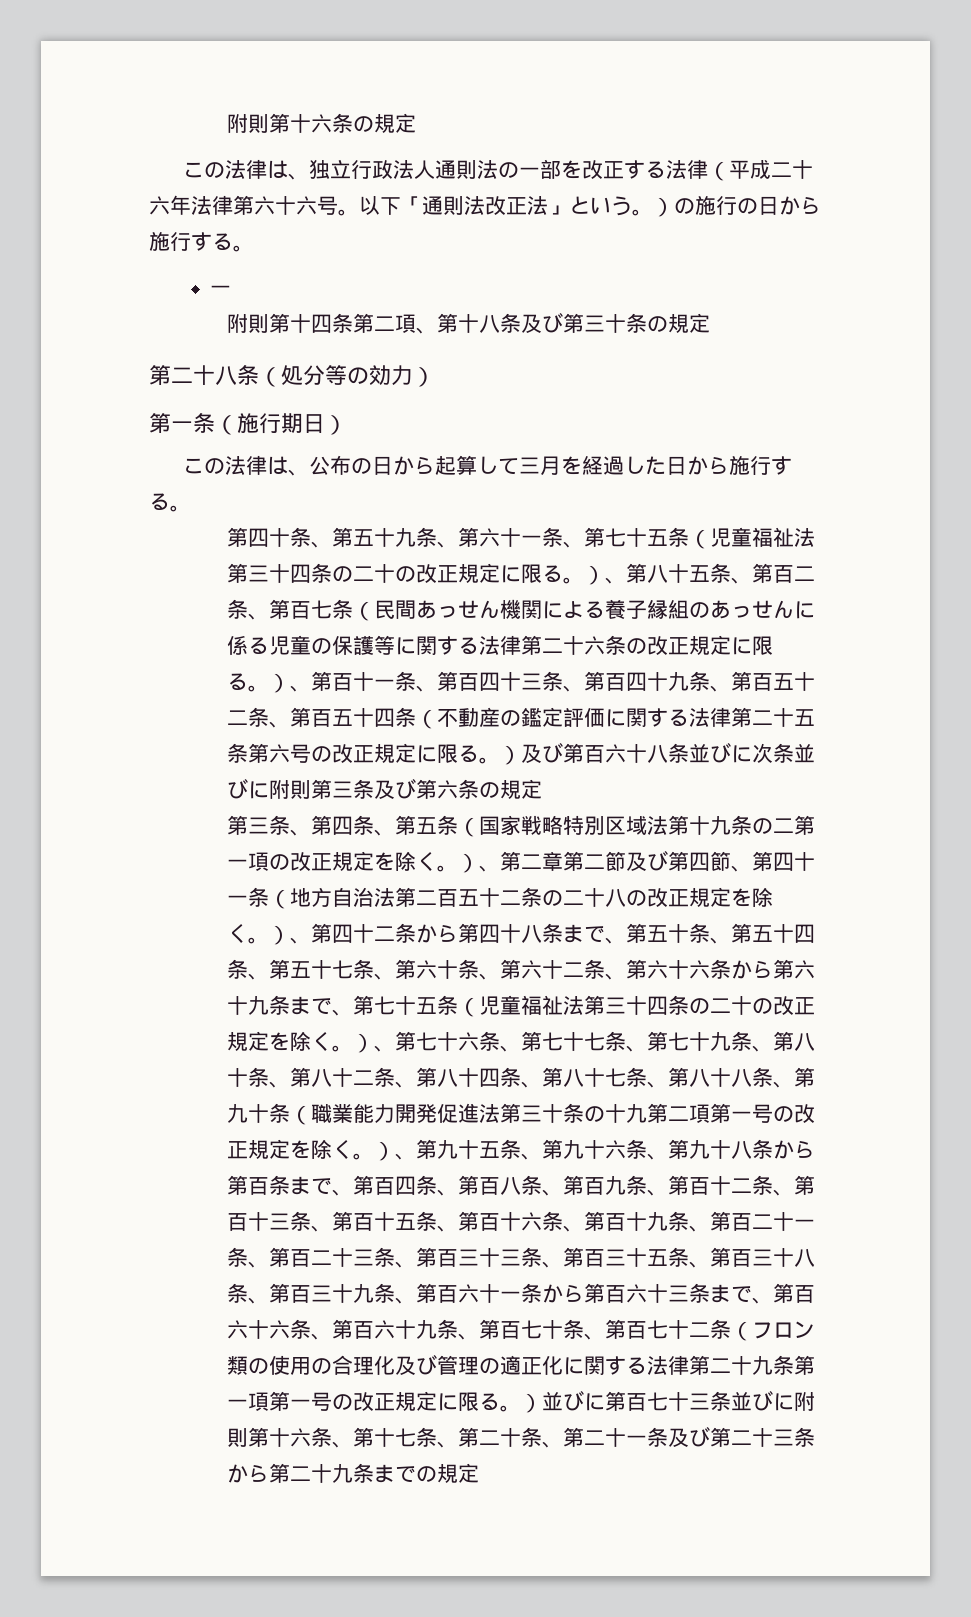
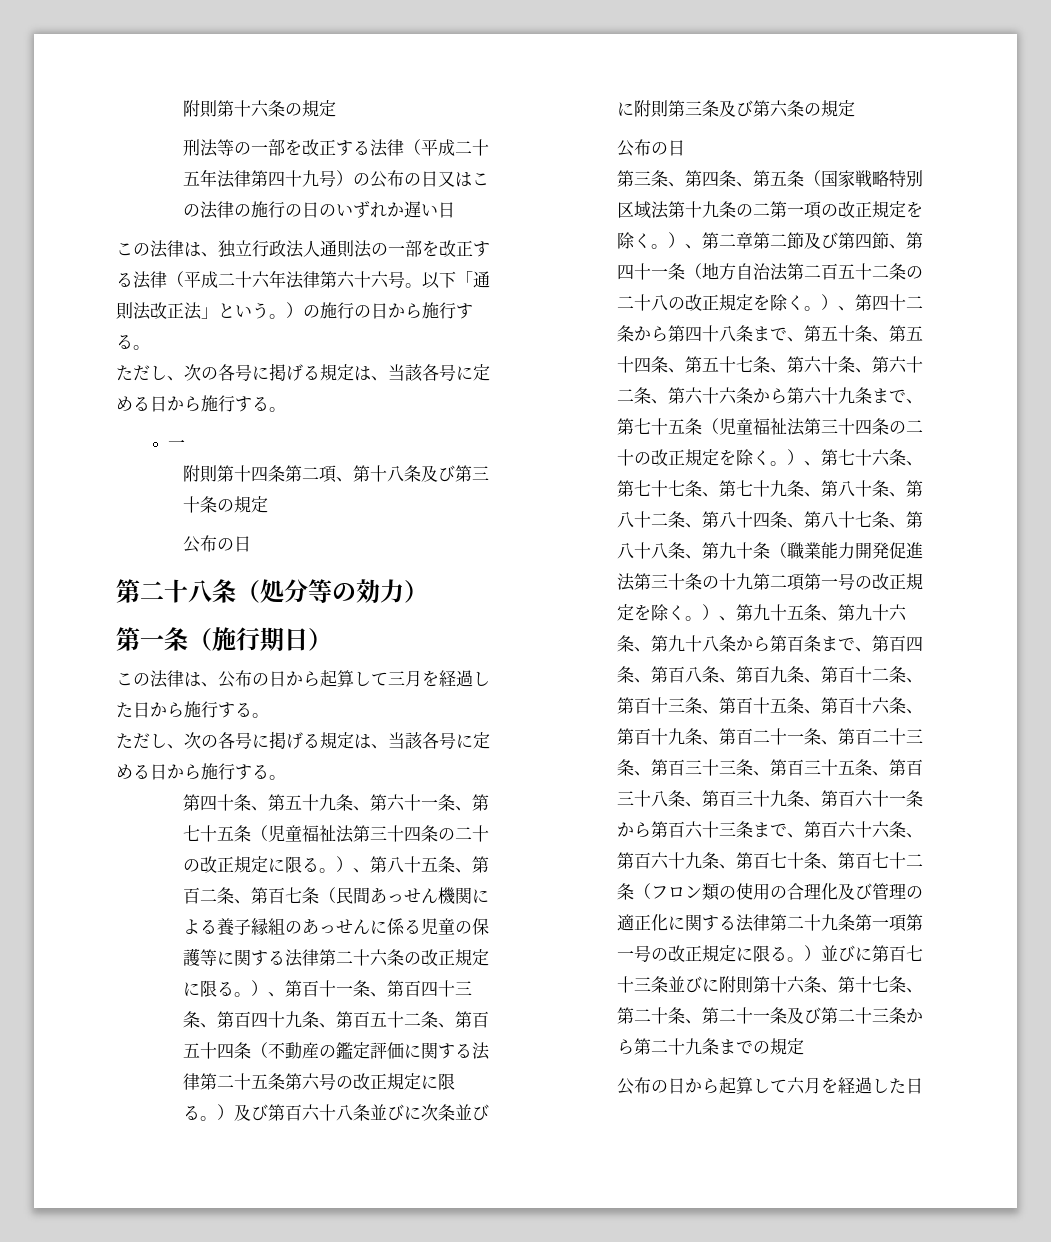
+ 刑法等の一部を改正する法律（平成二十五年法律第四十九号）の公布の日又はこの法律の施行の日のいずれか遅い日
  以下「通則法改正法」という。）の施行の日から施行する。
+ ただし、次の各号に掲げる規定は、当該各号に定める日から施行する。
  附則第十四条第二項、第十八条及び第三十条の規定
+ 公布の日
  この法律は、公布の日から起算して三月を経過した日から施行する。
+ ただし、次の各号に掲げる規定は、当該各号に定める日から施行する。
  第四十条、第五十九条、第六十一条、第七十五条（児童福祉法第三十四条の二十の改正規定に限る。）、第八十五条、第百二条、第百七条（民間あっせん機関による養子縁組のあっせんに係る児童の保護等に関する法律第二十六条の改正規定に限る。）、第百十一条、第百四十三条、第百四十九条、第百五十二条、第百五十四条（不動産の鑑定評価に関する法律第二十五条第六号の改正規定に限る。）及び第百六十八条並びに次条並びに附則第三条及び第六条の規定
+ 公布の日
+ 公布の日から起算して六月を経過した日

